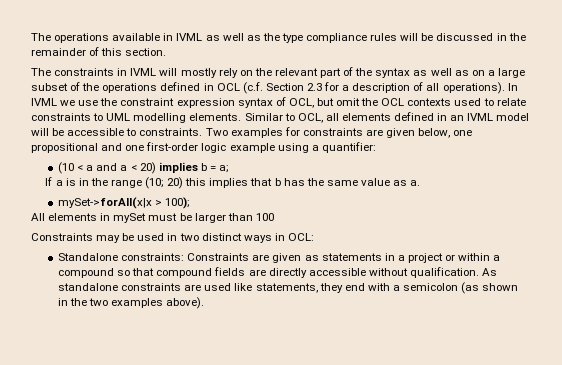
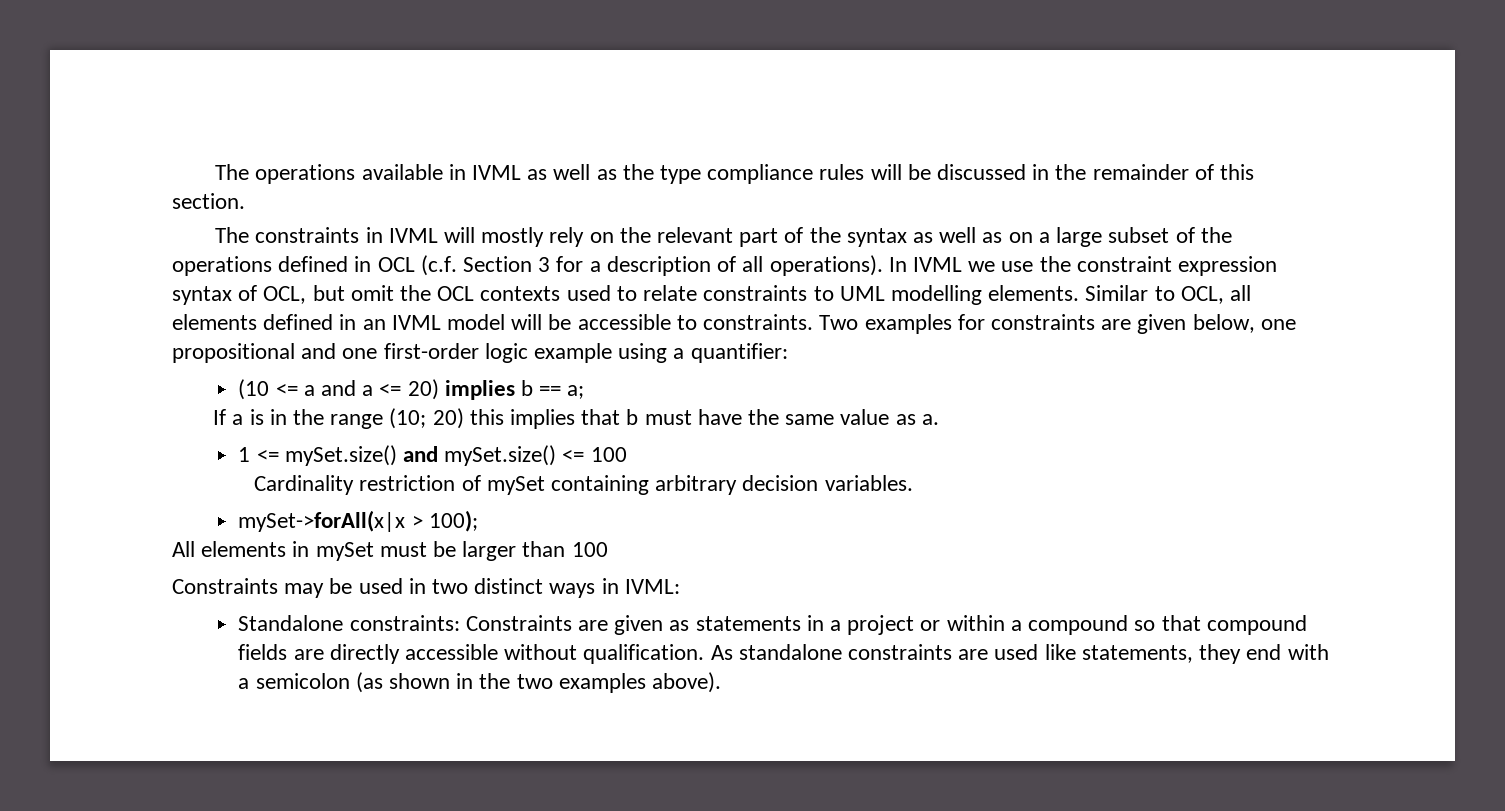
- The constraints in IVML will mostly rely on the relevant part of the syntax as well as on a large subset of the operations defined in OCL (c.f. Section 2.3 for a description of all operations).
+ The constraints in IVML will mostly rely on the relevant part of the syntax as well as on a large subset of the operations defined in OCL (c.f. Section 3 for a description of all operations).
- (10 < a and a < 20) implies b = a;
+ (10 <= a and a <= 20) implies b == a;
- If a is in the range (10; 20) this implies that b has the same value as a.
+ If a is in the range (10; 20) this implies that b must have the same value as a.
+ 1 <= mySet.size() and mySet.size() <= 100
+ Cardinality restriction of mySet containing arbitrary decision variables.
- Constraints may be used in two distinct ways in OCL:
+ Constraints may be used in two distinct ways in IVML:

